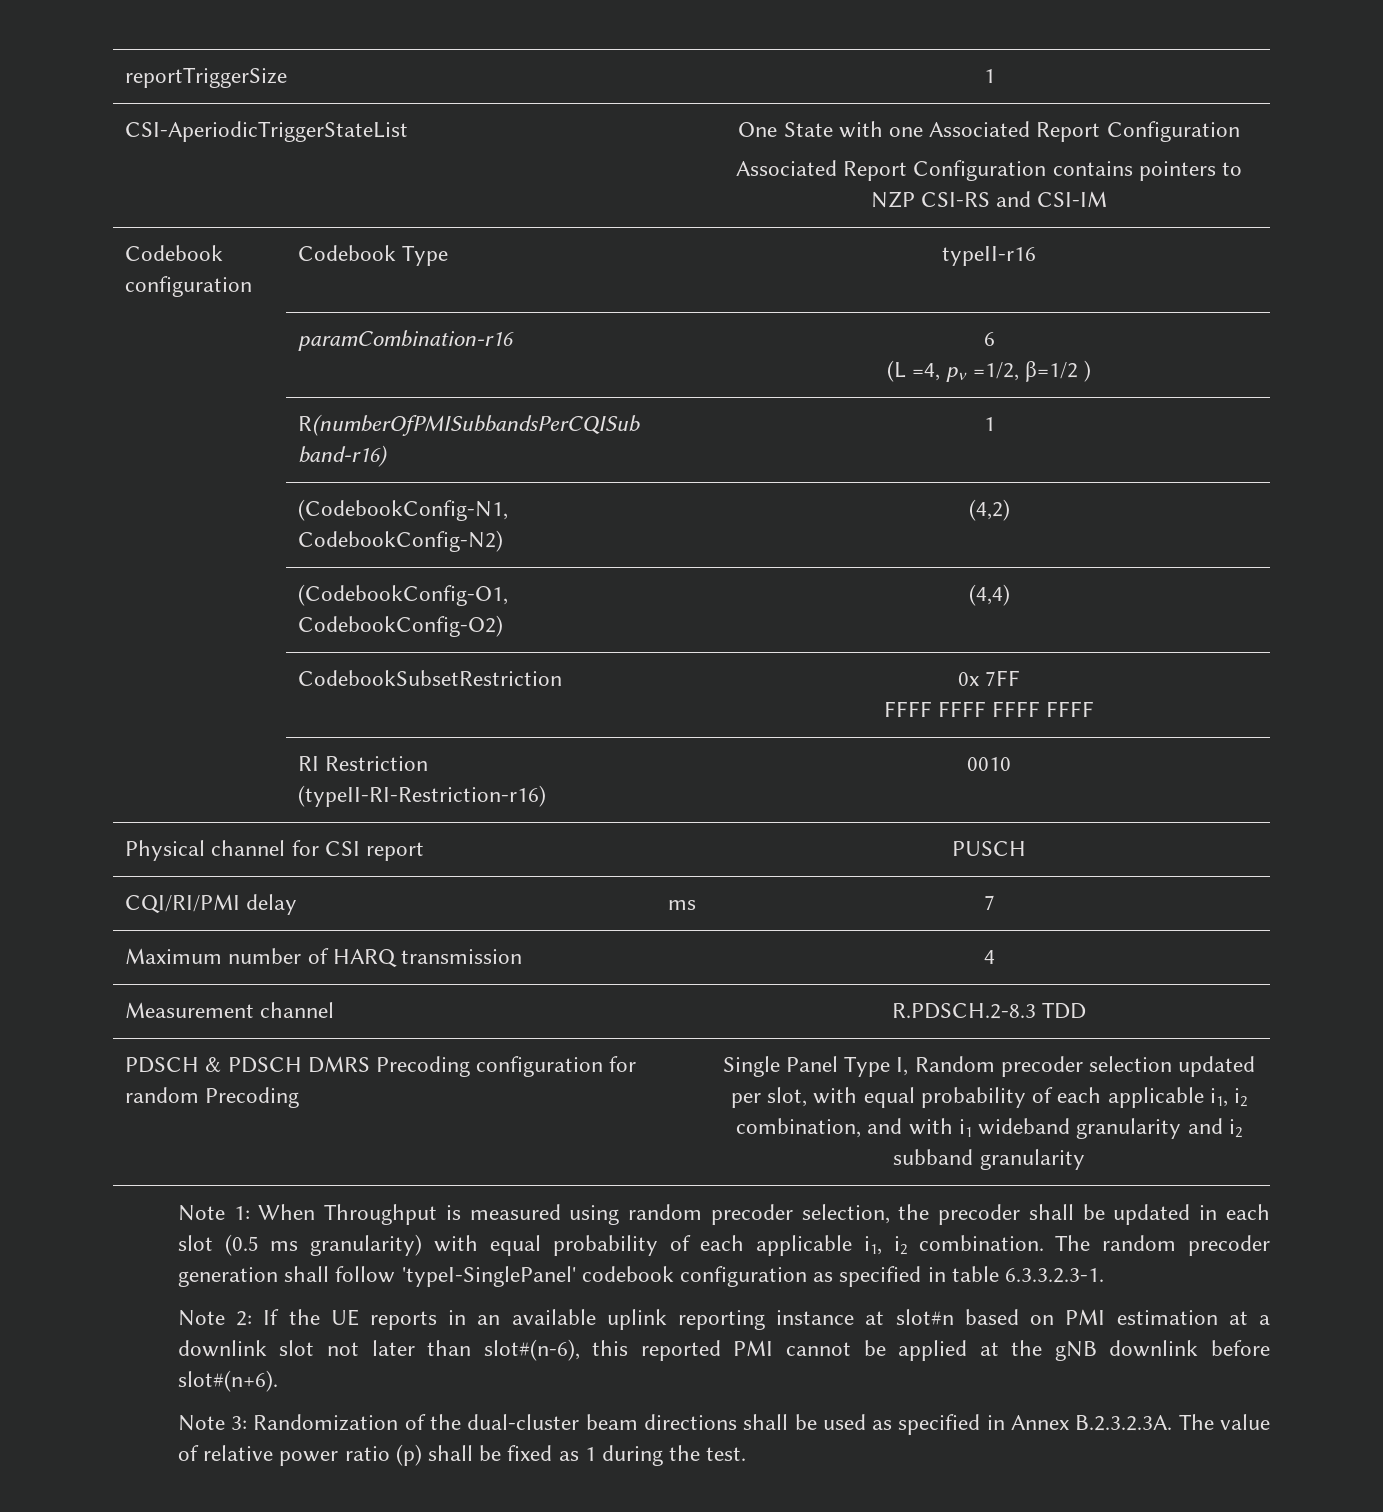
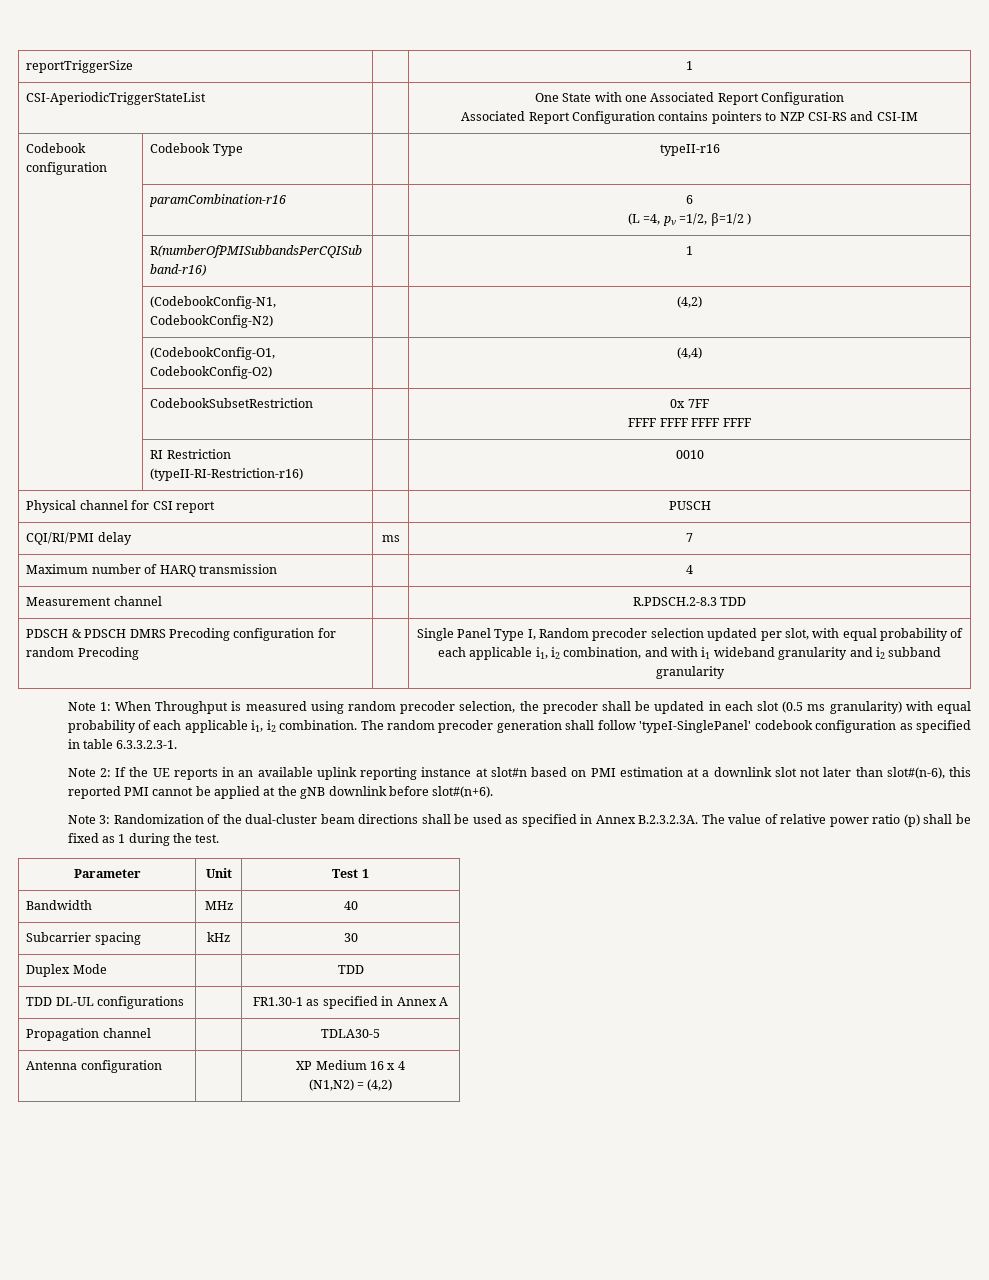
+ Parameter | Unit | Test 1
+ Bandwidth | MHz | 40
+ Subcarrier spacing | kHz | 30
+ Duplex Mode | | TDD
+ TDD DL-UL configurations | | FR1.30-1 as specified in Annex A
+ Propagation channel | | TDLA30-5
+ Antenna configuration | | XP Medium 16 x 4
+ (N1,N2) = (4,2)

